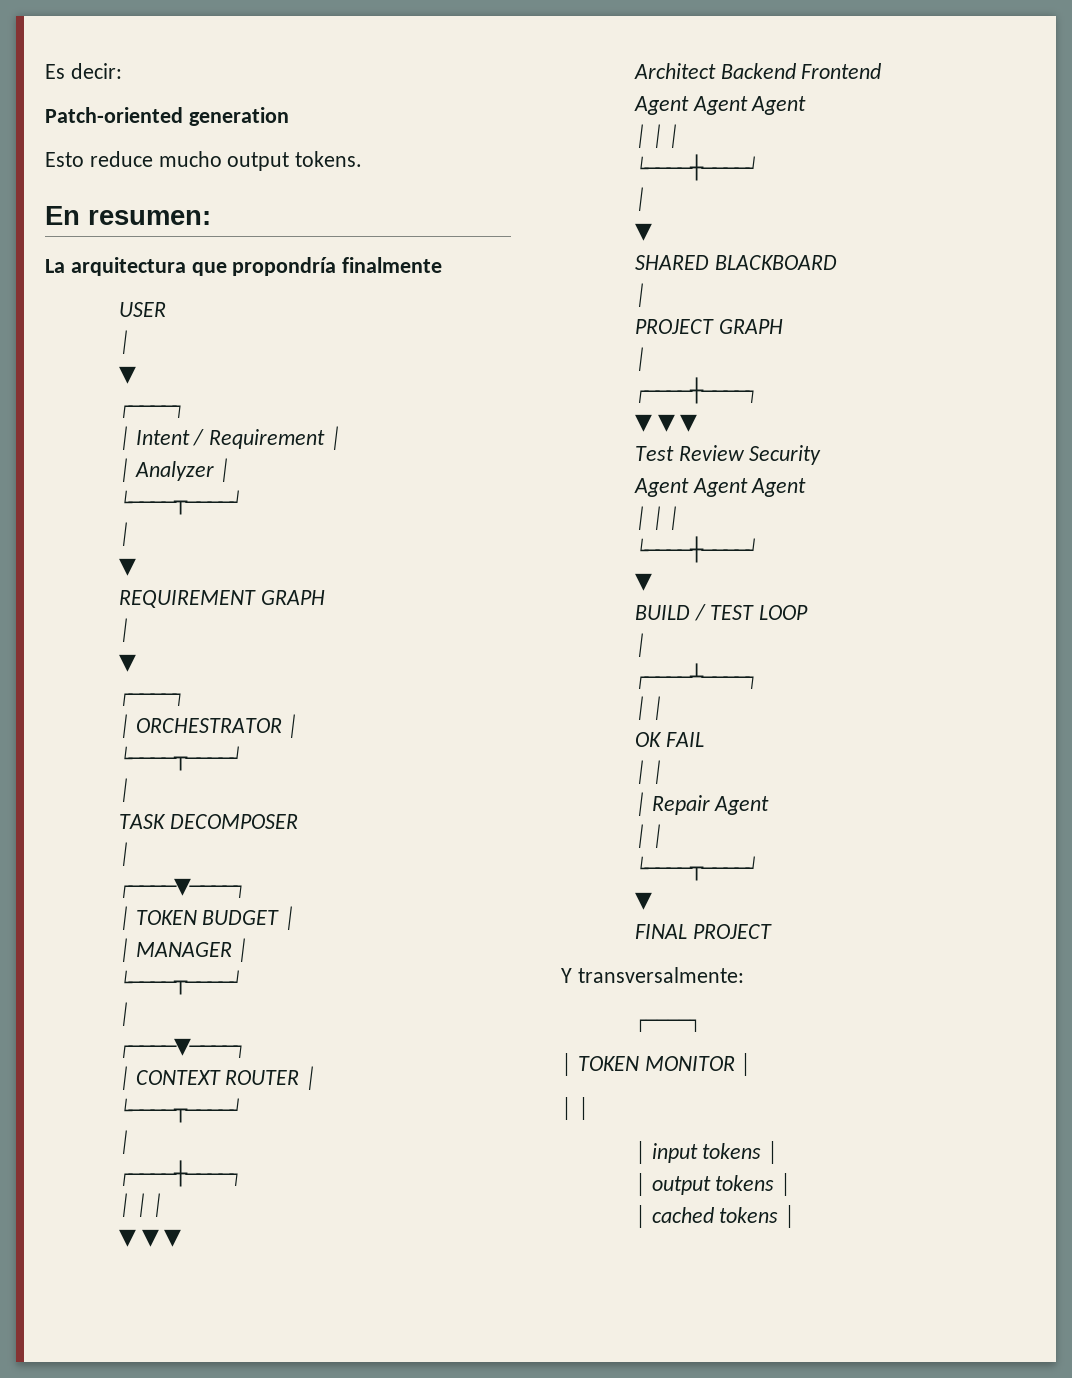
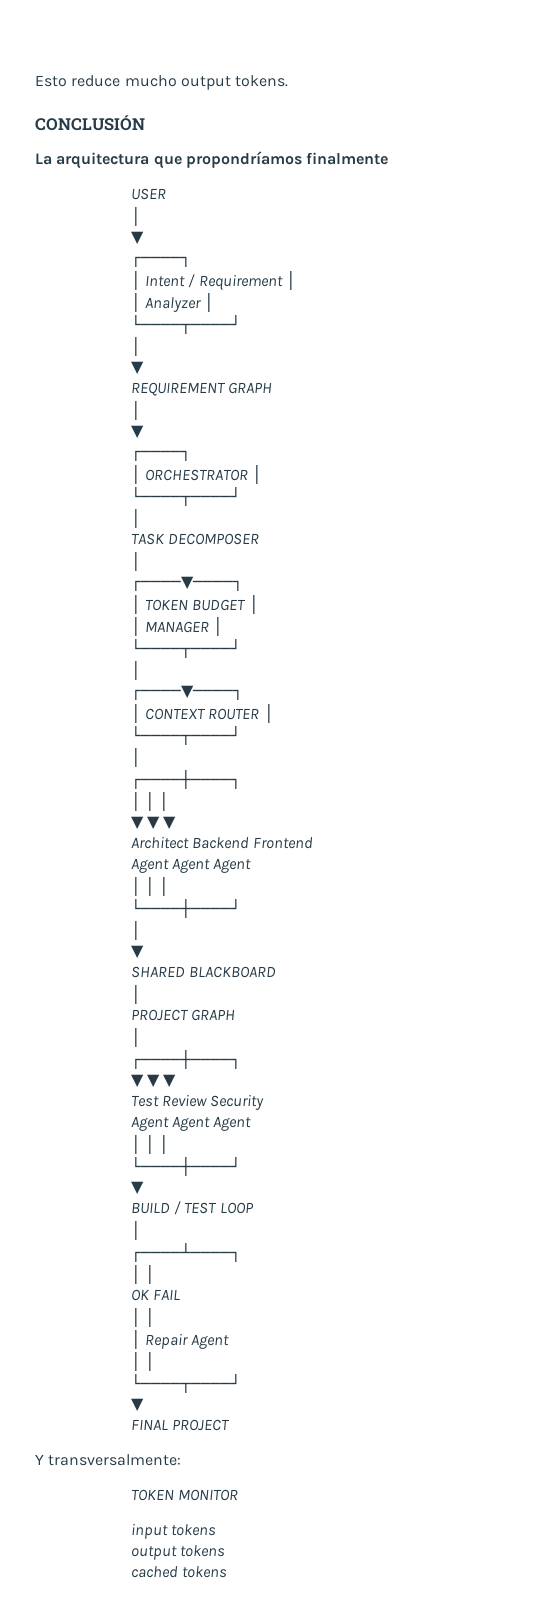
- Es decir:
- Patch-oriented generation
- En resumen:
+ CONCLUSIÓN
- La arquitectura que propondría finalmente
+ La arquitectura que propondríamos finalmente
  Y transversalmente:
- ┌────┐
- │ TOKEN MONITOR │
- │ │
- │ input tokens │
- │ output tokens │
- │ cached tokens │
+ TOKEN MONITOR
+ input tokens
+ output tokens
+ cached tokens

